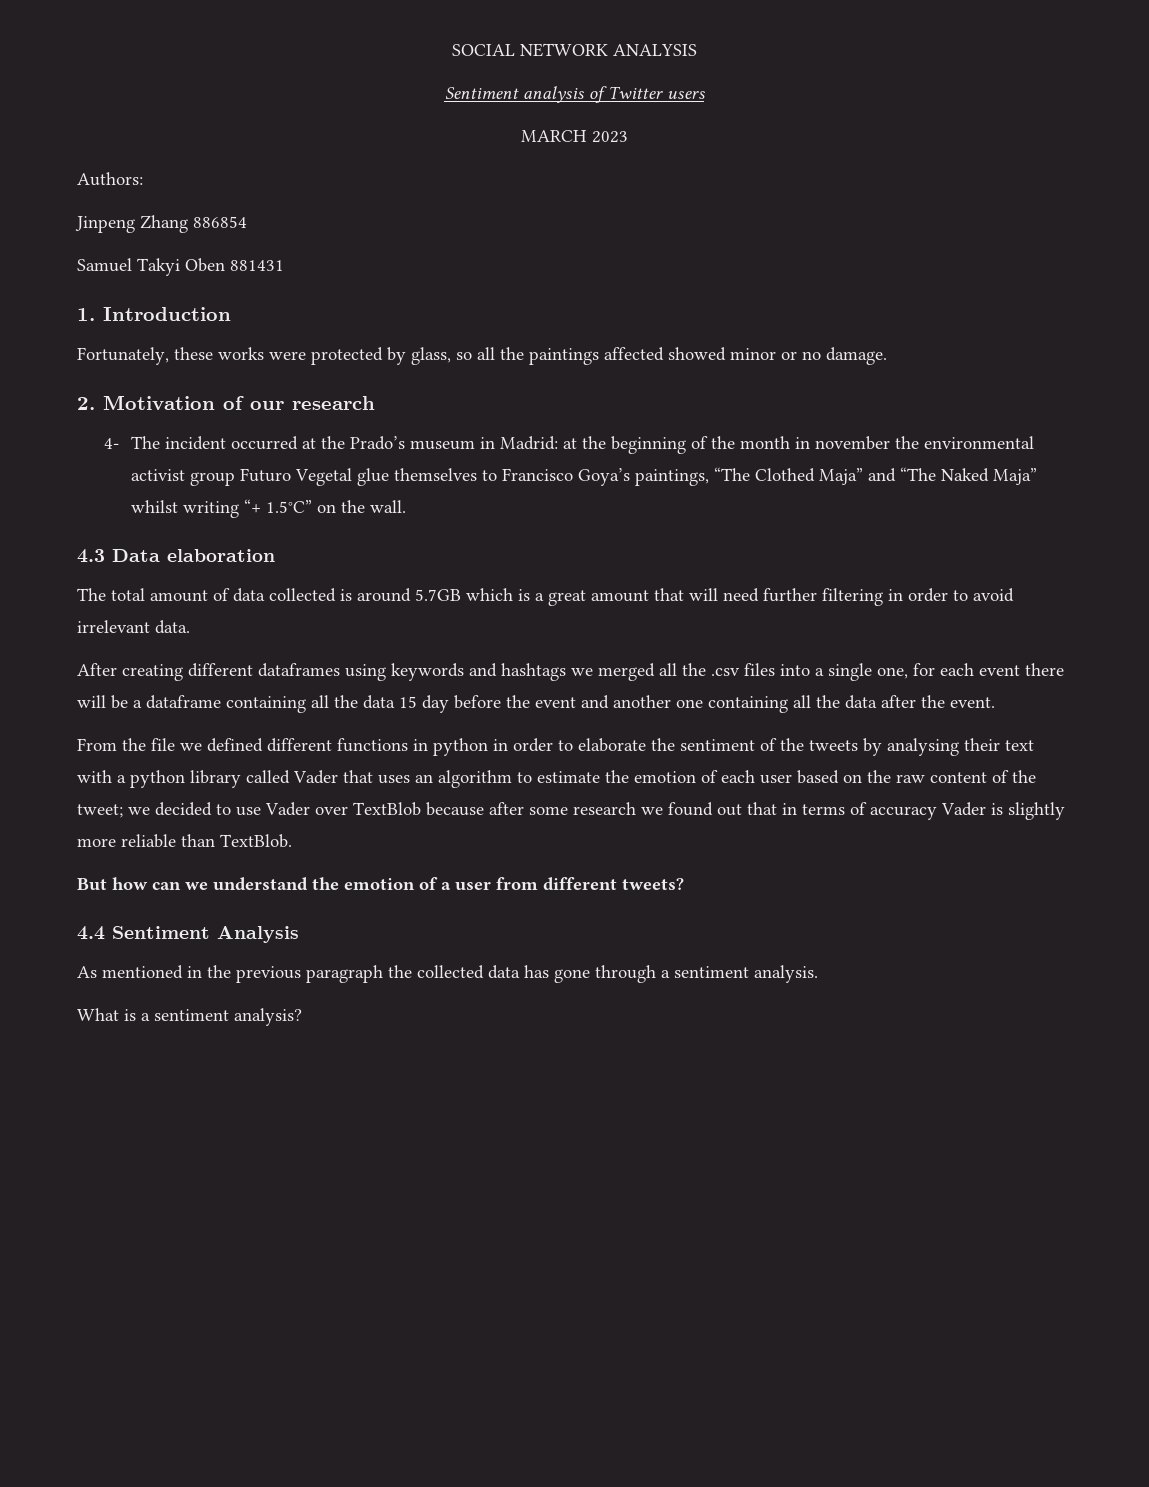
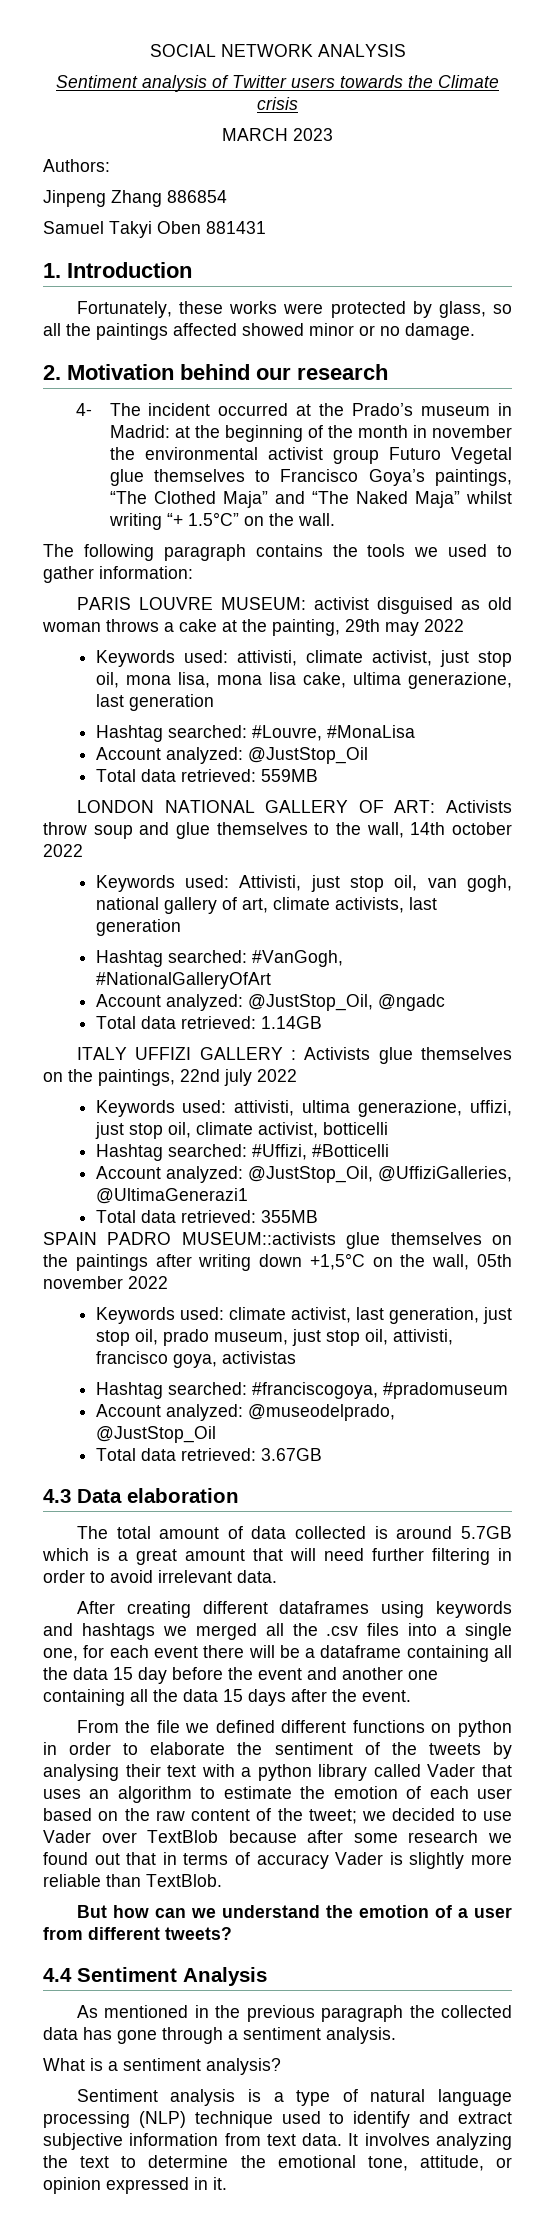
- Sentiment analysis of Twitter users
+ Sentiment analysis of Twitter users towards the Climate crisis
- 2. Motivation of our research
+ 2. Motivation behind our research
+ The following paragraph contains the tools we used to gather information:
+ PARIS LOUVRE MUSEUM: activist disguised as old woman throws a cake at the painting, 29th may 2022
+ Keywords used: attivisti, climate activist, just stop oil, mona lisa, mona lisa cake, ultima generazione, last generation
+ Hashtag searched: #Louvre, #MonaLisa
+ Account analyzed: @JustStop_Oil
+ Total data retrieved: 559MB
+ LONDON NATIONAL GALLERY OF ART: Activists throw soup and glue themselves to the wall, 14th october 2022
+ Keywords used: Attivisti, just stop oil, van gogh, national gallery of art, climate activists, last generation
+ Hashtag searched: #VanGogh, #NationalGalleryOfArt
+ Account analyzed: @JustStop_Oil, @ngadc
+ Total data retrieved: 1.14GB
+ ITALY UFFIZI GALLERY : Activists glue themselves on the paintings, 22nd july 2022
+ Keywords used: attivisti, ultima generazione, uffizi, just stop oil, climate activist, botticelli
+ Hashtag searched: #Uffizi, #Botticelli
+ Account analyzed: @JustStop_Oil, @UffiziGalleries, @UltimaGenerazi1
+ Total data retrieved: 355MB
+ SPAIN PADRO MUSEUM::activists glue themselves on the paintings after writing down +1,5°C on the wall, 05th november 2022
+ Keywords used: climate activist, last generation, just stop oil, prado museum, just stop oil, attivisti, francisco goya, activistas
+ Hashtag searched: #franciscogoya, #pradomuseum
+ Account analyzed: @museodelprado, @JustStop_Oil
+ Total data retrieved: 3.67GB
- After creating different dataframes using keywords and hashtags we merged all the .csv files into a single one, for each event there will be a dataframe containing all the data 15 day before the event and another one containing all the data after the event.
+ After creating different dataframes using keywords and hashtags we merged all the .csv files into a single one, for each event there will be a dataframe containing all the data 15 day before the event and another one containing all the data 15 days after the event.
- From the file we defined different functions in python in order to elaborate the sentiment of the tweets by analysing their text with a python library called Vader that uses an algorithm to estimate the emotion of each user based on the raw content of the tweet;
+ From the file we defined different functions on python in order to elaborate the sentiment of the tweets by analysing their text with a python library called Vader that uses an algorithm to estimate the emotion of each user based on the raw content of the tweet;
+ Sentiment analysis is a type of natural language processing (NLP) technique used to identify and extract subjective information from text data. It involves analyzing the text to determine the emotional tone, attitude, or opinion expressed in it.

